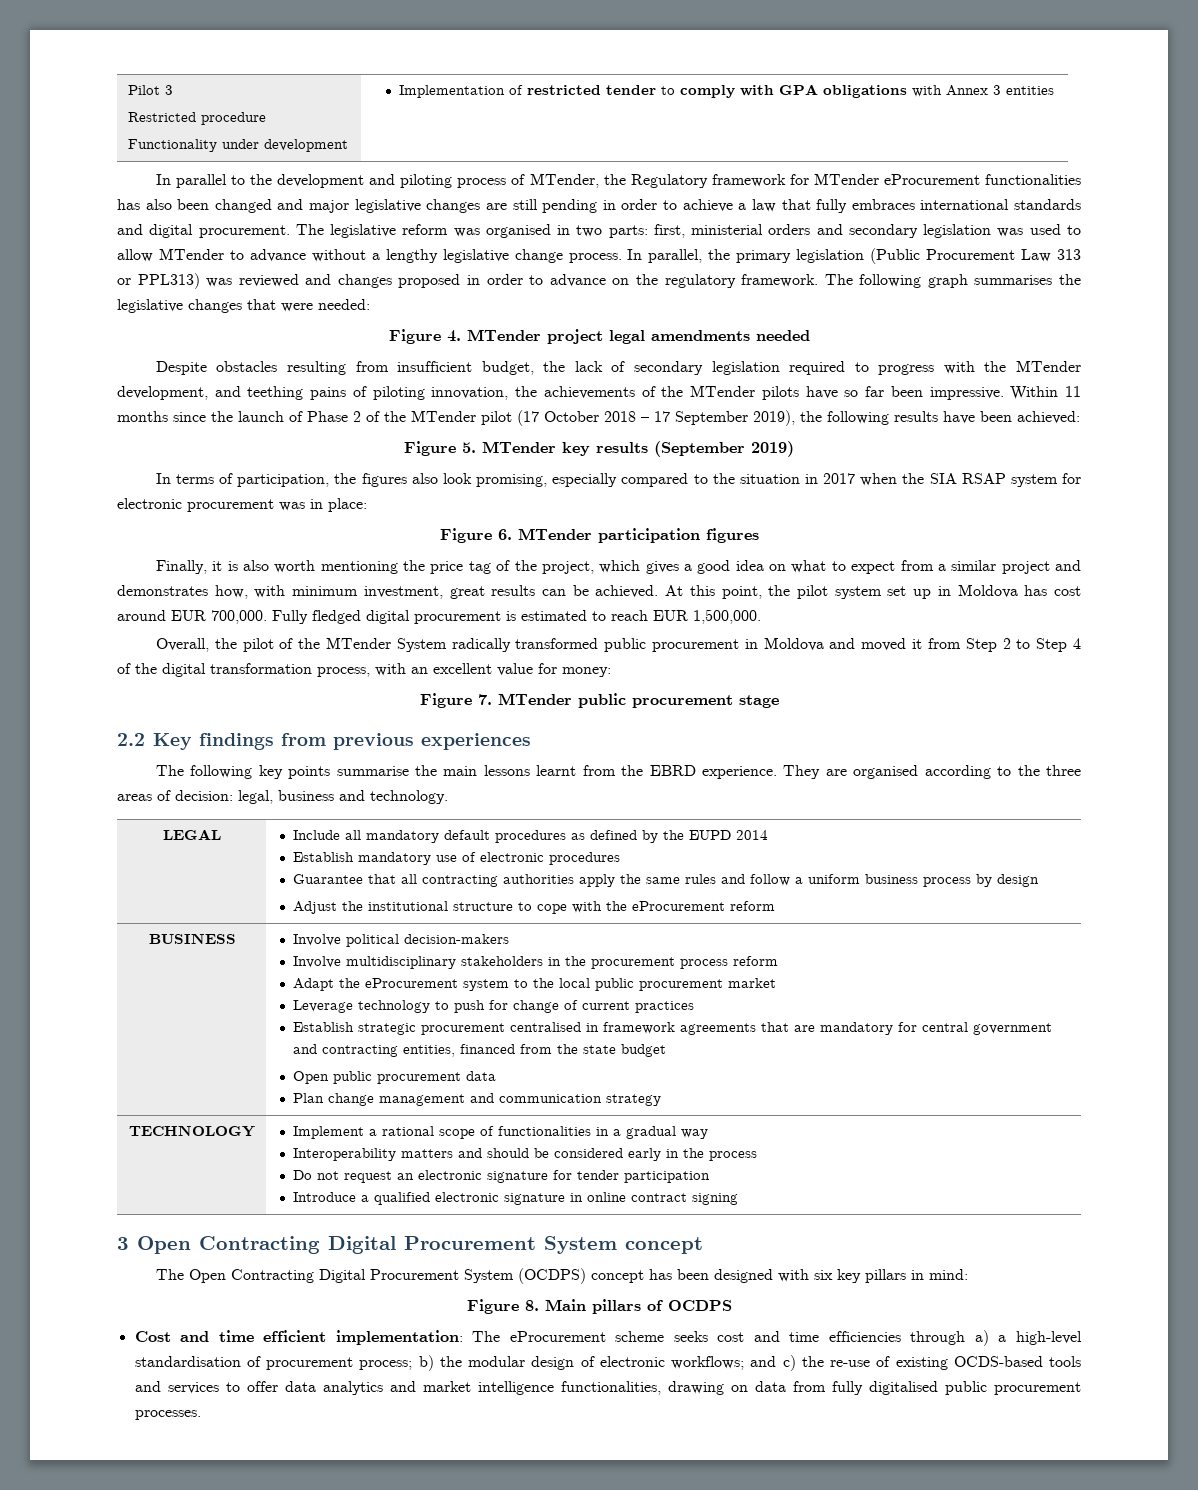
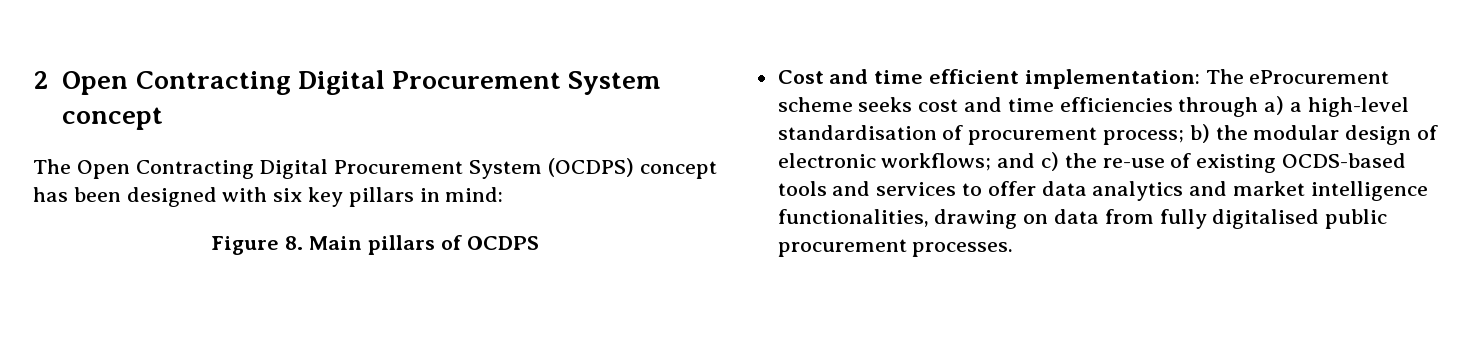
- Pilot 3
- Restricted procedure
- Functionality under development | Implementation of restricted tender to comply with GPA obligations with Annex 3 entities
- In parallel to the development and piloting process of MTender, the Regulatory framework for MTender eProcurement functionalities has also been changed and major legislative changes are still pending in order to achieve a law that fully embraces international standards and digital procurement. The legislative reform was organised in two parts: first, ministerial orders and secondary legislation was used to allow MTender to advance without a lengthy legislative change process. In parallel, the primary legislation (Public Procurement Law 313 or PPL313) was reviewed and changes proposed in order to advance on the regulatory framework. The following graph summarises the legislative changes that were needed:
- Figure 4. MTender project legal amendments needed
- Despite obstacles resulting from insufficient budget, the lack of secondary legislation required to progress with the MTender development, and teething pains of piloting innovation, the achievements of the MTender pilots have so far been impressive. Within 11 months since the launch of Phase 2 of the MTender pilot (17 October 2018 – 17 September 2019), the following results have been achieved:
- Figure 5. MTender key results (September 2019)
- In terms of participation, the figures also look promising, especially compared to the situation in 2017 when the SIA RSAP system for electronic procurement was in place:
- Figure 6. MTender participation figures
- Finally, it is also worth mentioning the price tag of the project, which gives a good idea on what to expect from a similar project and demonstrates how, with minimum investment, great results can be achieved. At this point, the pilot system set up in Moldova has cost around EUR 700,000. Fully fledged digital procurement is estimated to reach EUR 1,500,000.
- Overall, the pilot of the MTender System radically transformed public procurement in Moldova and moved it from Step 2 to Step 4 of the digital transformation process, with an excellent value for money:
- Figure 7. MTender public procurement stage
- 2.2 Key findings from previous experiences
- The following key points summarise the main lessons learnt from the EBRD experience. They are organised according to the three areas of decision: legal, business and technology.
- LEGAL | Include all mandatory default procedures as defined by the EUPD 2014
- Establish mandatory use of electronic procedures
- Guarantee that all contracting authorities apply the same rules and follow a uniform business process by design
- Adjust the institutional structure to cope with the eProcurement reform
- BUSINESS | Involve political decision-makers
- Involve multidisciplinary stakeholders in the procurement process reform
- Adapt the eProcurement system to the local public procurement market
- Leverage technology to push for change of current practices
- Establish strategic procurement centralised in framework agreements that are mandatory for central government and contracting entities, financed from the state budget
- Open public procurement data
- Plan change management and communication strategy
- TECHNOLOGY | Implement a rational scope of functionalities in a gradual way
- Interoperability matters and should be considered early in the process
- Do not request an electronic signature for tender participation
- Introduce a qualified electronic signature in online contract signing
- 3 Open Contracting Digital Procurement System concept
+ 2 Open Contracting Digital Procurement System concept

